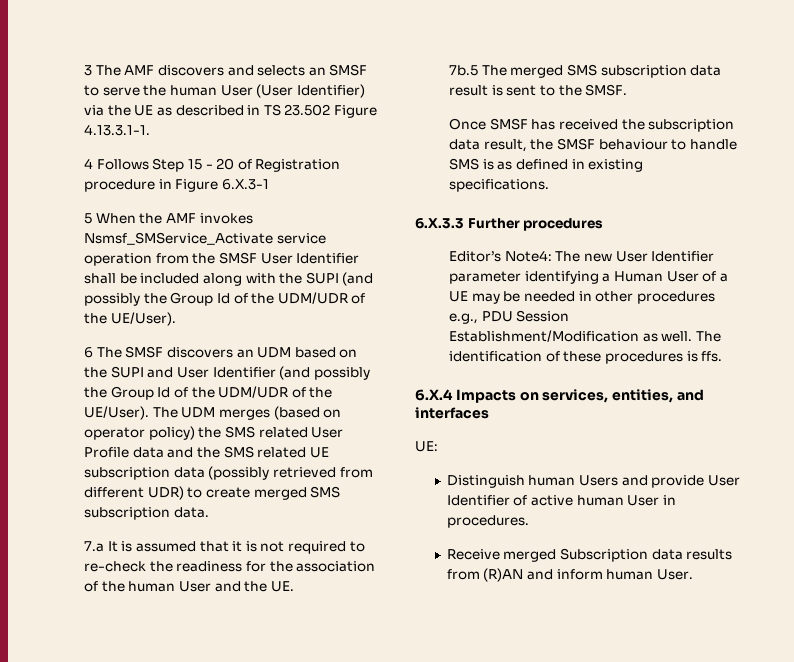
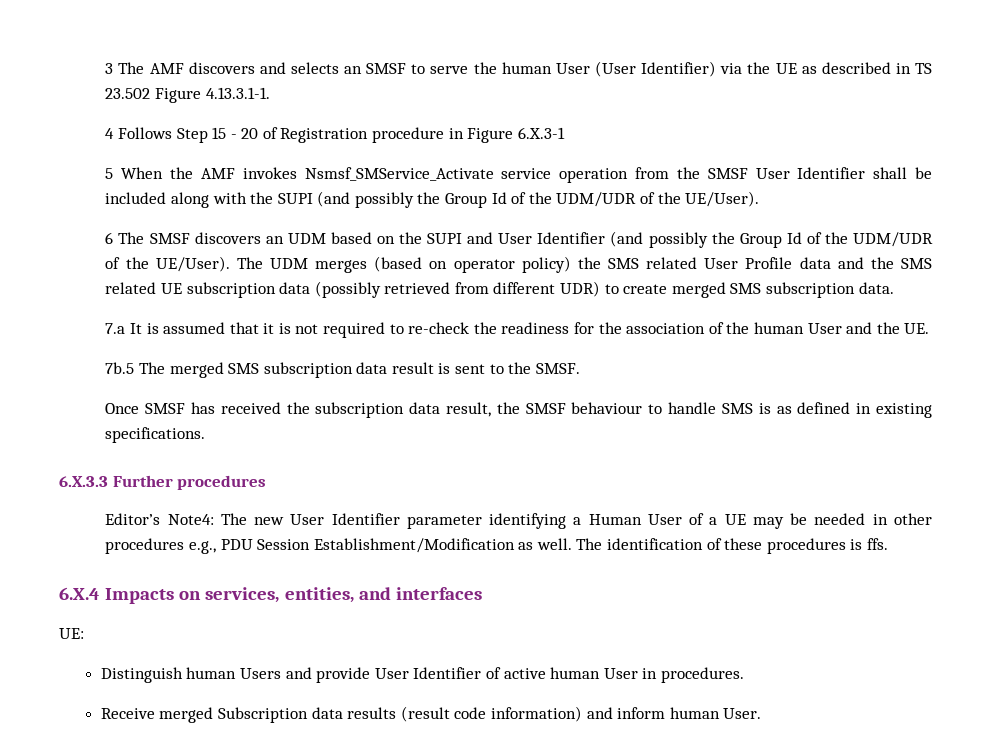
- Receive merged Subscription data results from (R)AN and inform human User.
+ Receive merged Subscription data results (result code information) and inform human User.

